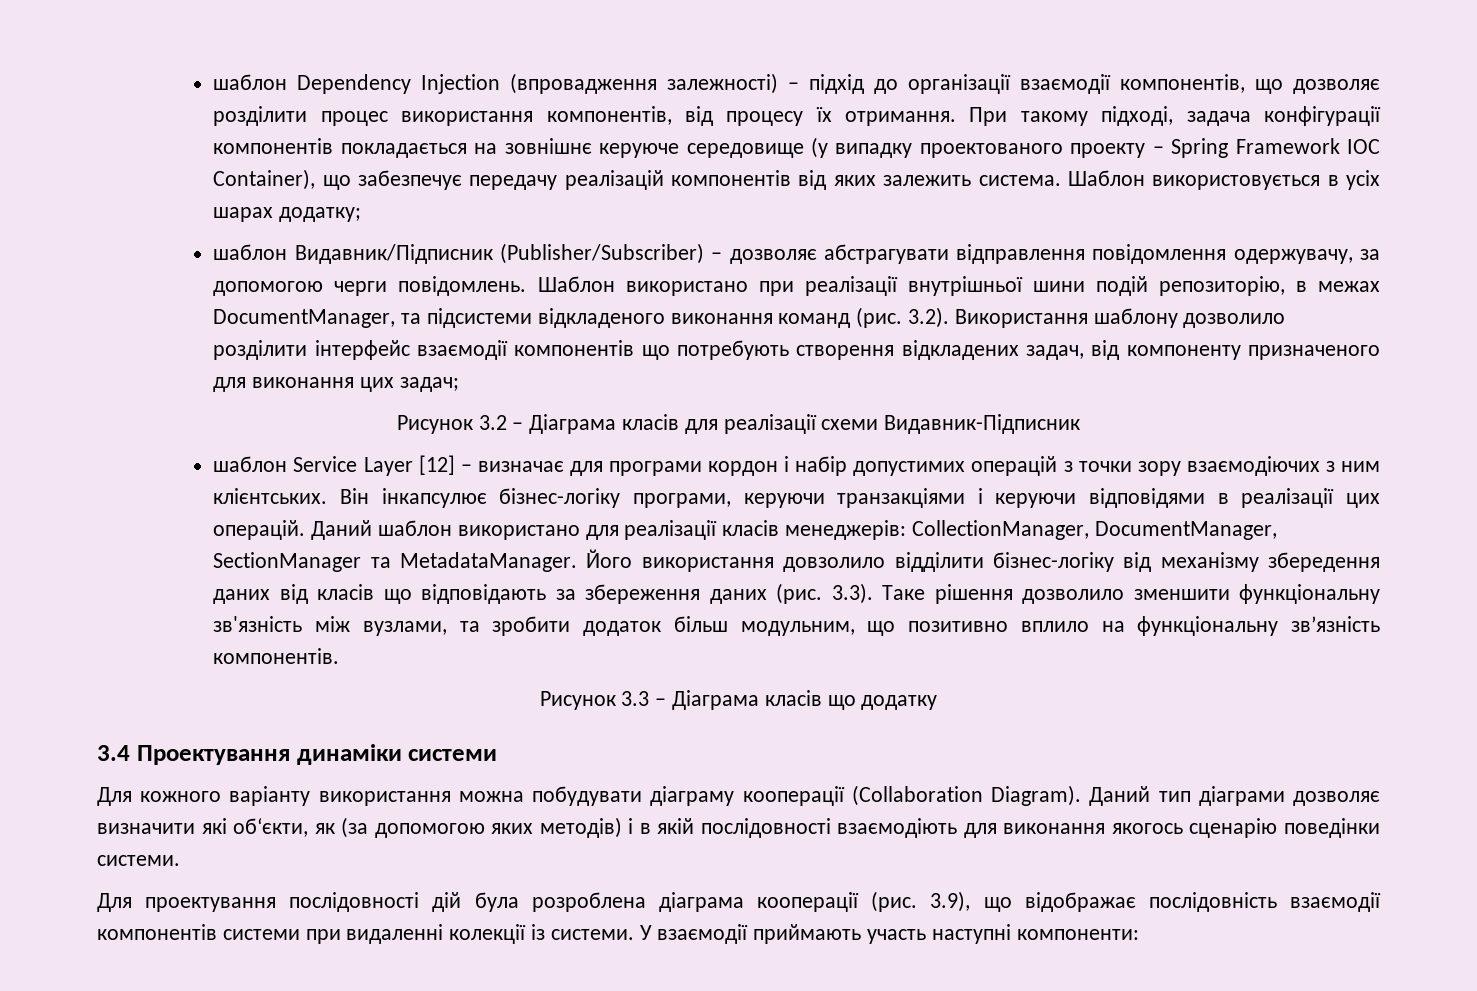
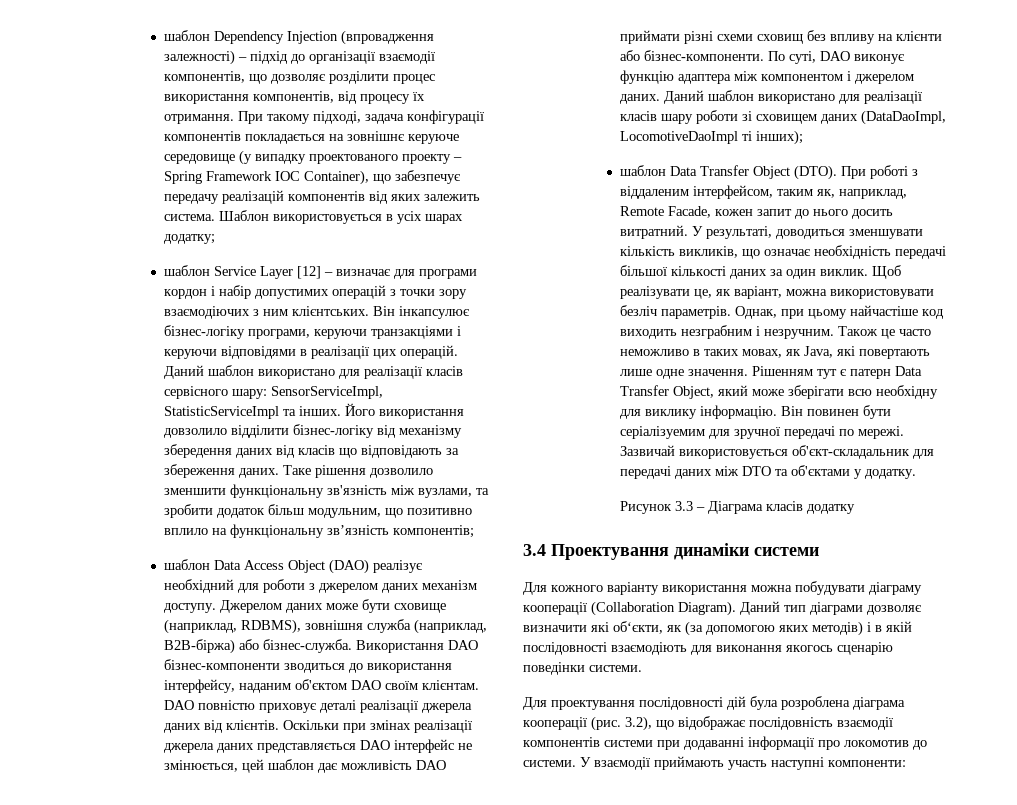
- шаблон Видавник/Підписник (Publisher/Subscriber) – дозволяє абстрагувати відправлення повідомлення одержувачу, за допомогою черги повідомлень. Шаблон використано при реалізації внутрішньої шини подій репозиторію, в межах DocumentManager, та підсистеми відкладеного виконання команд (рис. 3.2). Використання шаблону дозволило розділити інтерфейс взаємодії компонентів що потребують створення відкладених задач, від компоненту призначеного для виконання цих задач;
- Рисунок 3.2 – Діаграма класів для реалізації схеми Видавник-Підписник
- Даний шаблон використано для реалізації класів менеджерів: CollectionManager, DocumentManager, SectionManager та MetadataManager.
+ Даний шаблон використано для реалізації класів сервісного шару: SensorServiceImpl, StatisticServiceImpl та інших.
- Його використання довзолило відділити бізнес-логіку від механізму збередення даних від класів що відповідають за збереження даних (рис. 3.3). Таке рішення дозволило зменшити функціональну зв'язність між вузлами, та зробити додаток більш модульним, що позитивно вплило на функціональну зв’язність компонентів.
+ Його використання довзолило відділити бізнес-логіку від механізму збередення даних від класів що відповідають за збереження даних. Таке рішення дозволило зменшити функціональну зв'язність між вузлами, та зробити додаток більш модульним, що позитивно вплило на функціональну зв’язність компонентів;
+ шаблон Data Access Object (DAO) реалізує необхідний для роботи з джерелом даних механізм доступу. Джерелом даних може бути сховище (наприклад, RDBMS), зовнішня служба (наприклад, B2B-біржа) або бізнес-служба. Використання DAO бізнес-компоненти зводиться до використання інтерфейсу, наданим об'єктом DAO своїм клієнтам. DAO повністю приховує деталі реалізації джерела даних від клієнтів. Оскільки при змінах реалізації джерела даних представляється DAO інтерфейс не змінюється, цей шаблон дає можливість DAO приймати різні схеми сховищ без впливу на клієнти або бізнес-компоненти. По суті, DAO виконує функцію адаптера між компонентом і джерелом даних. Даний шаблон використано для реалізації класів шару роботи зі сховищем даних (DataDaoImpl, LocomotiveDaoImpl ті інших);
+ шаблон Data Transfer Object (DTO). При роботі з віддаленим інтерфейсом, таким як, наприклад, Remote Facade, кожен запит до нього досить витратний. У результаті, доводиться зменшувати кількість викликів, що означає необхідність передачі більшої кількості даних за один виклик. Щоб реалізувати це, як варіант, можна використовувати безліч параметрів. Однак, при цьому найчастіше код виходить незграбним і незручним. Також це часто неможливо в таких мовах, як Java, які повертають лише одне значення. Рішенням тут є патерн Data Transfer Object, який може зберігати всю необхідну для виклику інформацію. Він повинен бути серіалізуемим для зручної передачі по мережі. Зазвичай використовується об'єкт-складальник для передачі даних між DTO та об'єктами у додатку.
- Рисунок 3.3 – Діаграма класів що додатку
+ Рисунок 3.3 – Діаграма класів додатку
- 3.9), що відображає послідовність взаємодії компонентів системи при видаленні колекції із системи.
+ 3.2), що відображає послідовність взаємодії компонентів системи при додаванні інформації про локомотив до системи.

